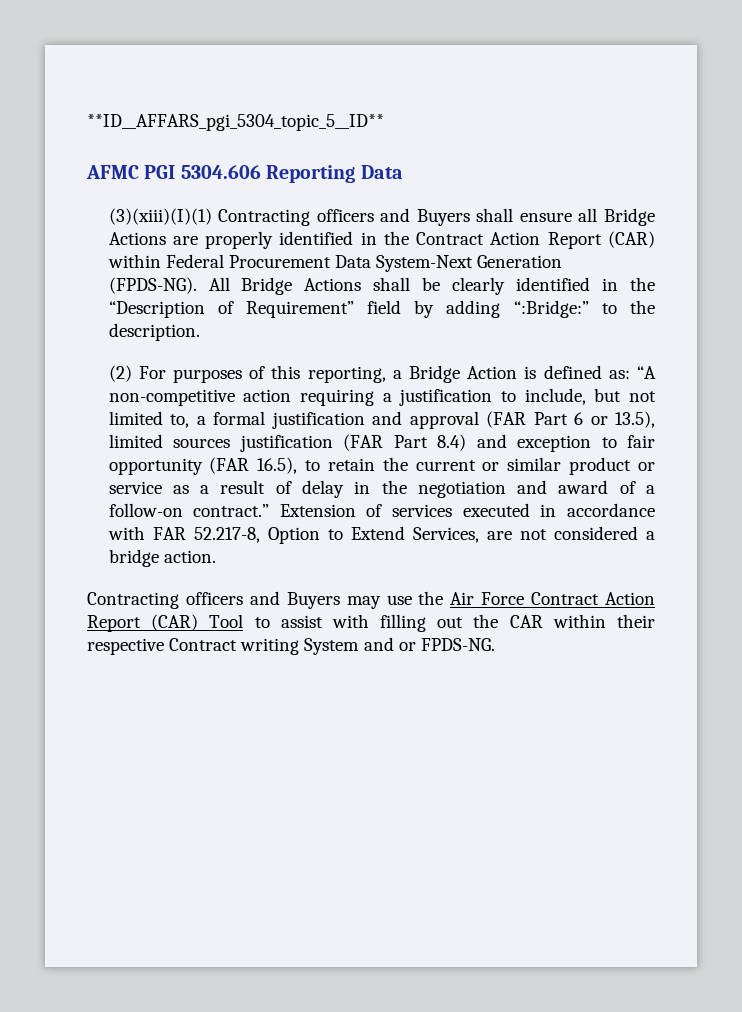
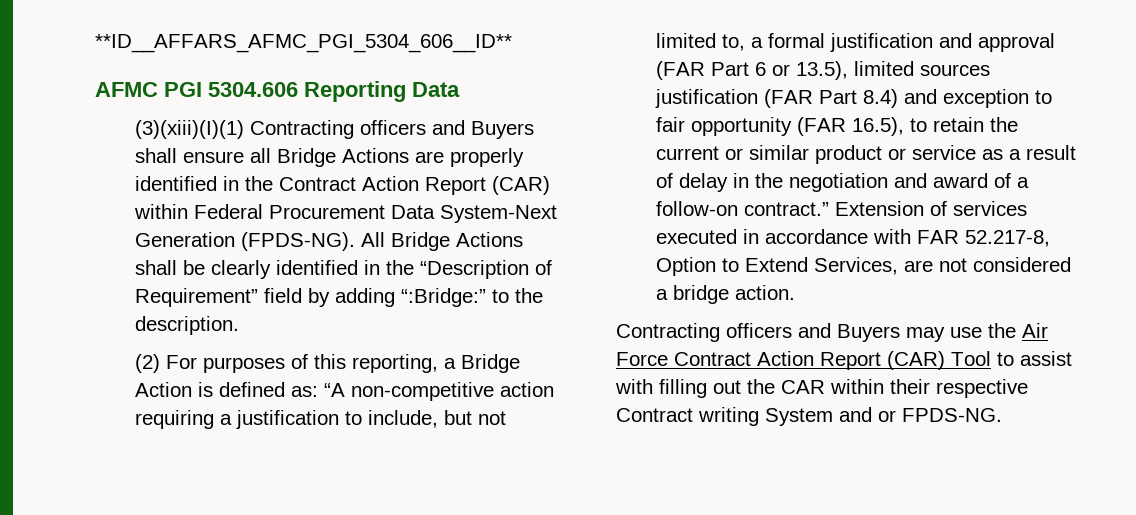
- **ID__AFFARS_pgi_5304_topic_5__ID**
+ **ID__AFFARS_AFMC_PGI_5304_606__ID**

